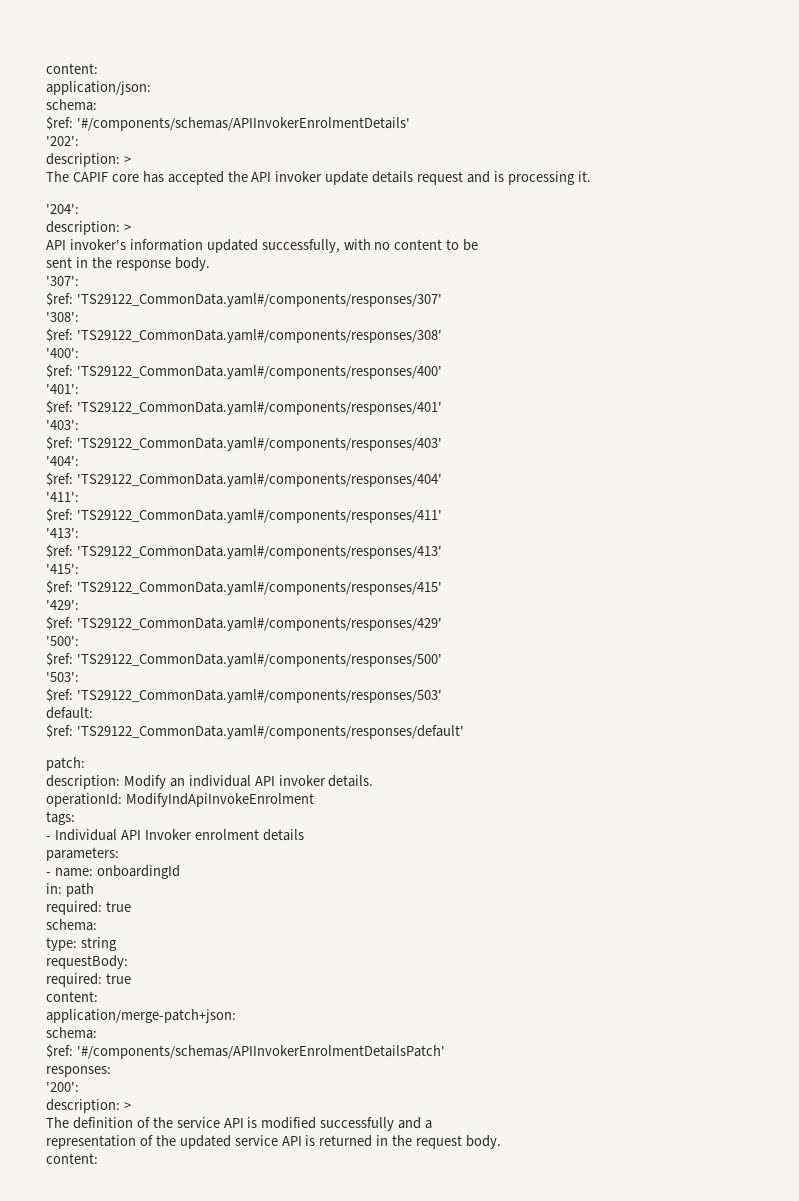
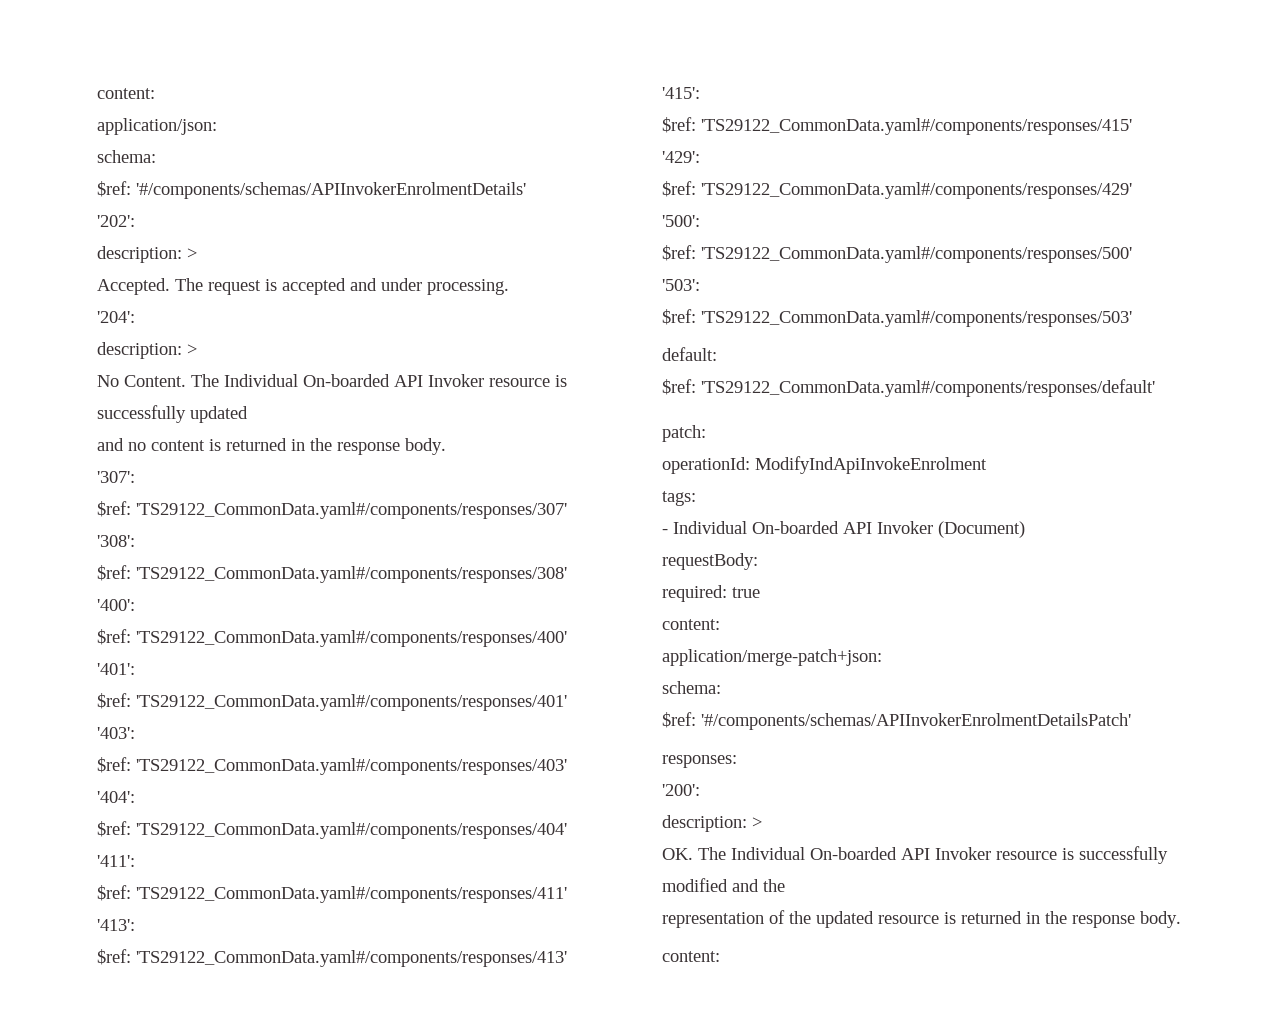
- The CAPIF core has accepted the API invoker update details request and is processing it.
+ Accepted. The request is accepted and under processing.
  '204':
  description: >
- API invoker's information updated successfully, with no content to be
- sent in the response body.
+ No Content. The Individual On-boarded API Invoker resource is successfully updated
+ and no content is returned in the response body.
- description: Modify an individual API invoker details.
- - Individual API Invoker enrolment details
- parameters:
- - name: onboardingId
- in: path
- required: true
- schema:
- type: string
+ - Individual On-boarded API Invoker (Document)
- The definition of the service API is modified successfully and a
+ OK. The Individual On-boarded API Invoker resource is successfully modified and the
- representation of the updated service API is returned in the request body.
+ representation of the updated resource is returned in the response body.

